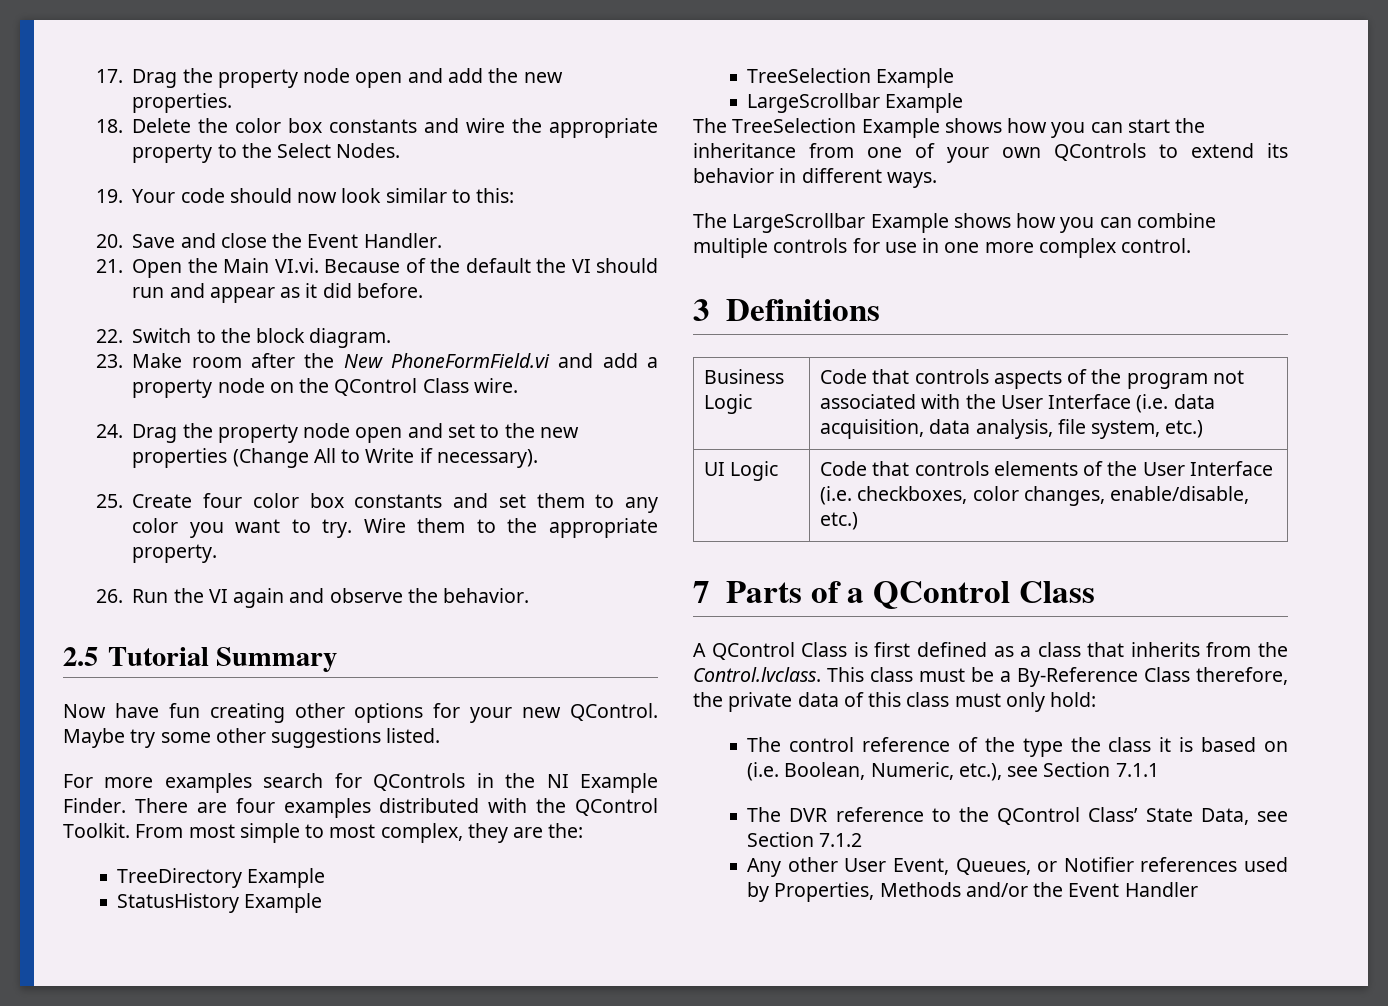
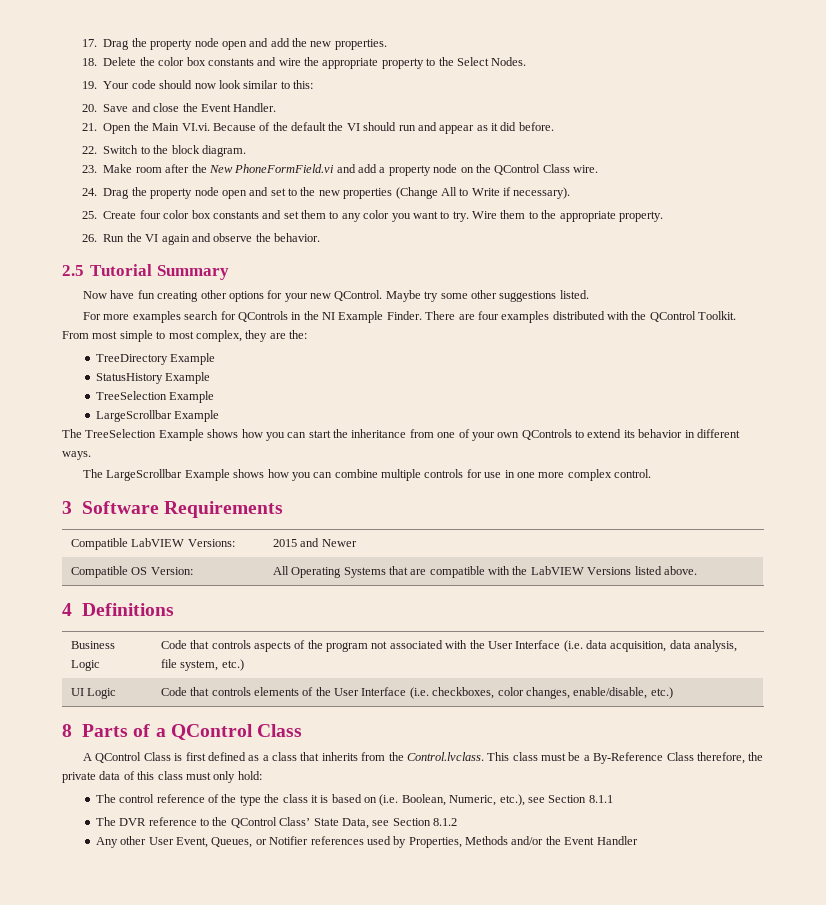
- 3 Definitions
+ 3 Software Requirements
+ Compatible LabVIEW Versions: | 2015 and Newer
+ Compatible OS Version: | All Operating Systems that are compatible with the LabVIEW Versions listed above.
+ 4 Definitions
- 7 Parts of a QControl Class
+ 8 Parts of a QControl Class
- The control reference of the type the class it is based on (i.e. Boolean, Numeric, etc.), see Section 7.1.1
+ The control reference of the type the class it is based on (i.e. Boolean, Numeric, etc.), see Section 8.1.1
- The DVR reference to the QControl Class’ State Data, see Section 7.1.2
+ The DVR reference to the QControl Class’ State Data, see Section 8.1.2

